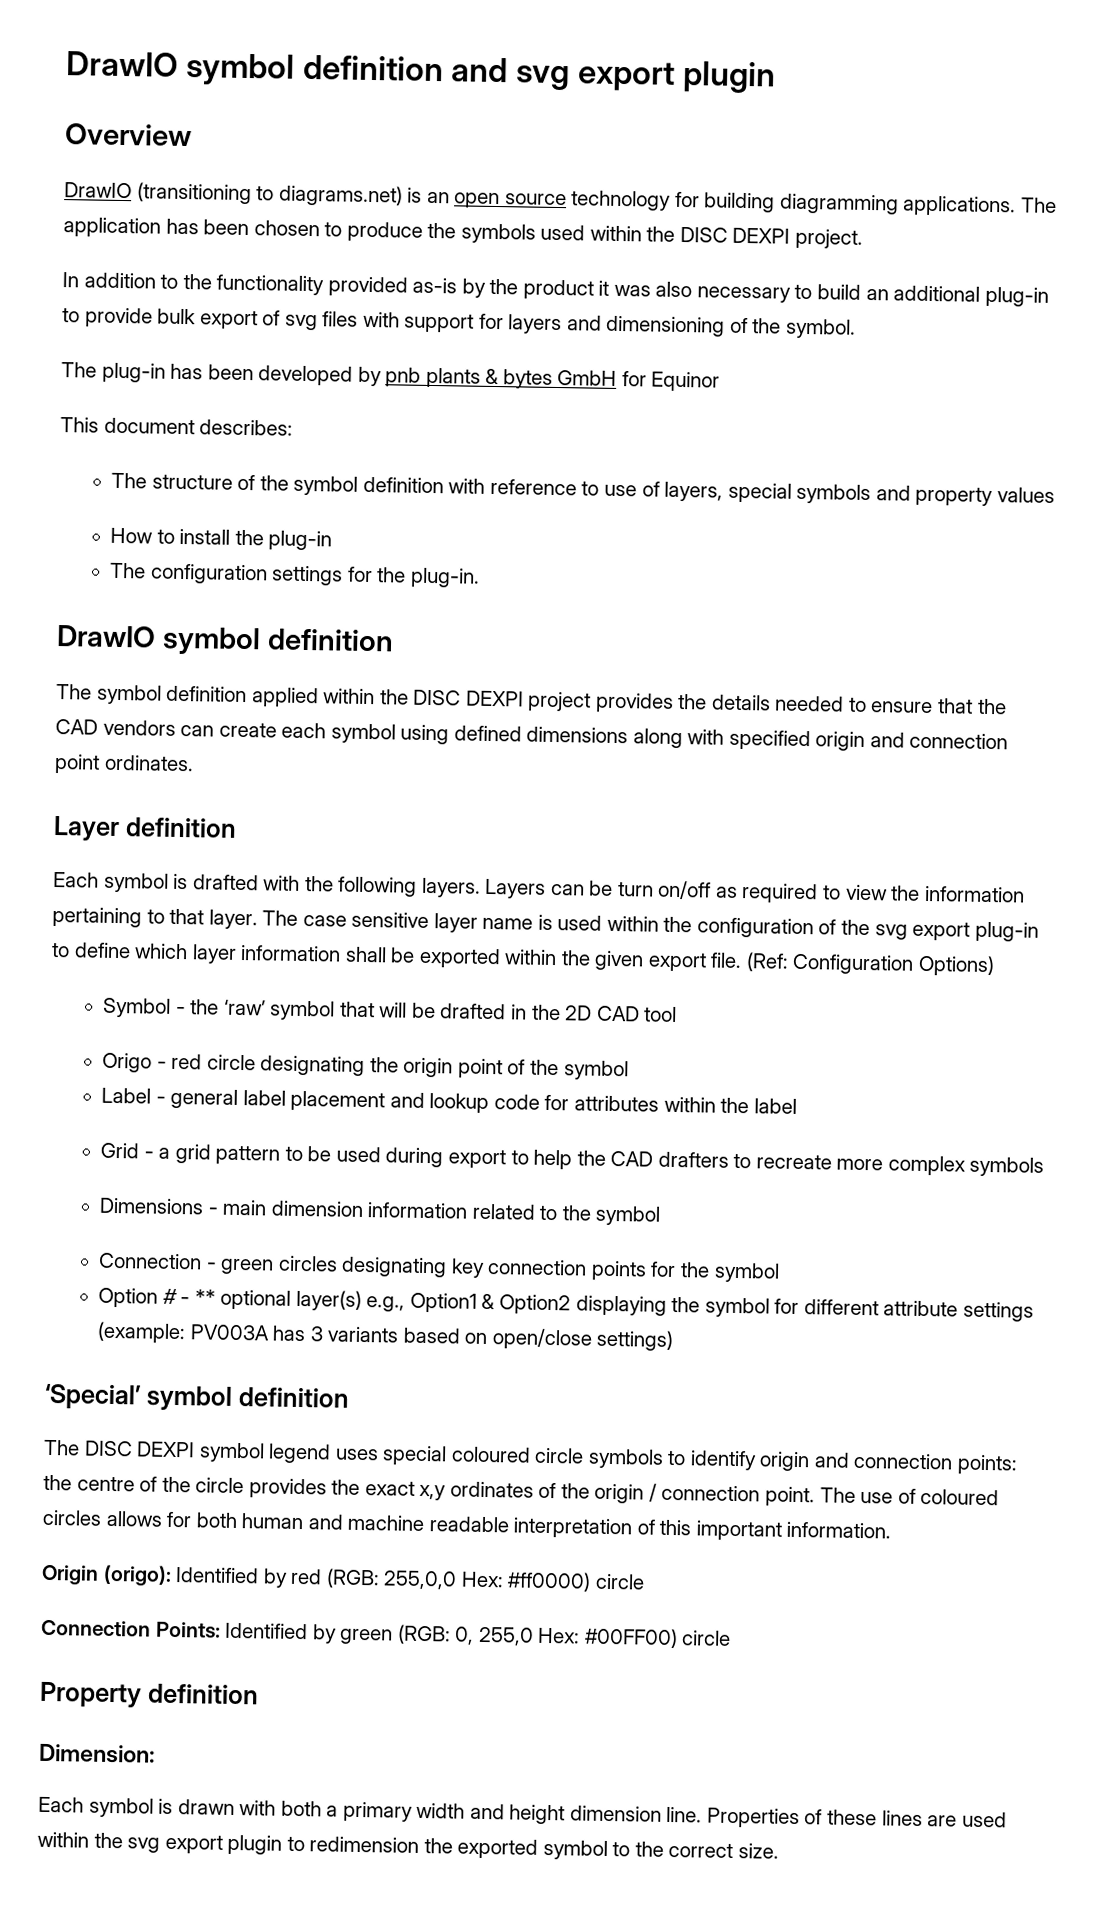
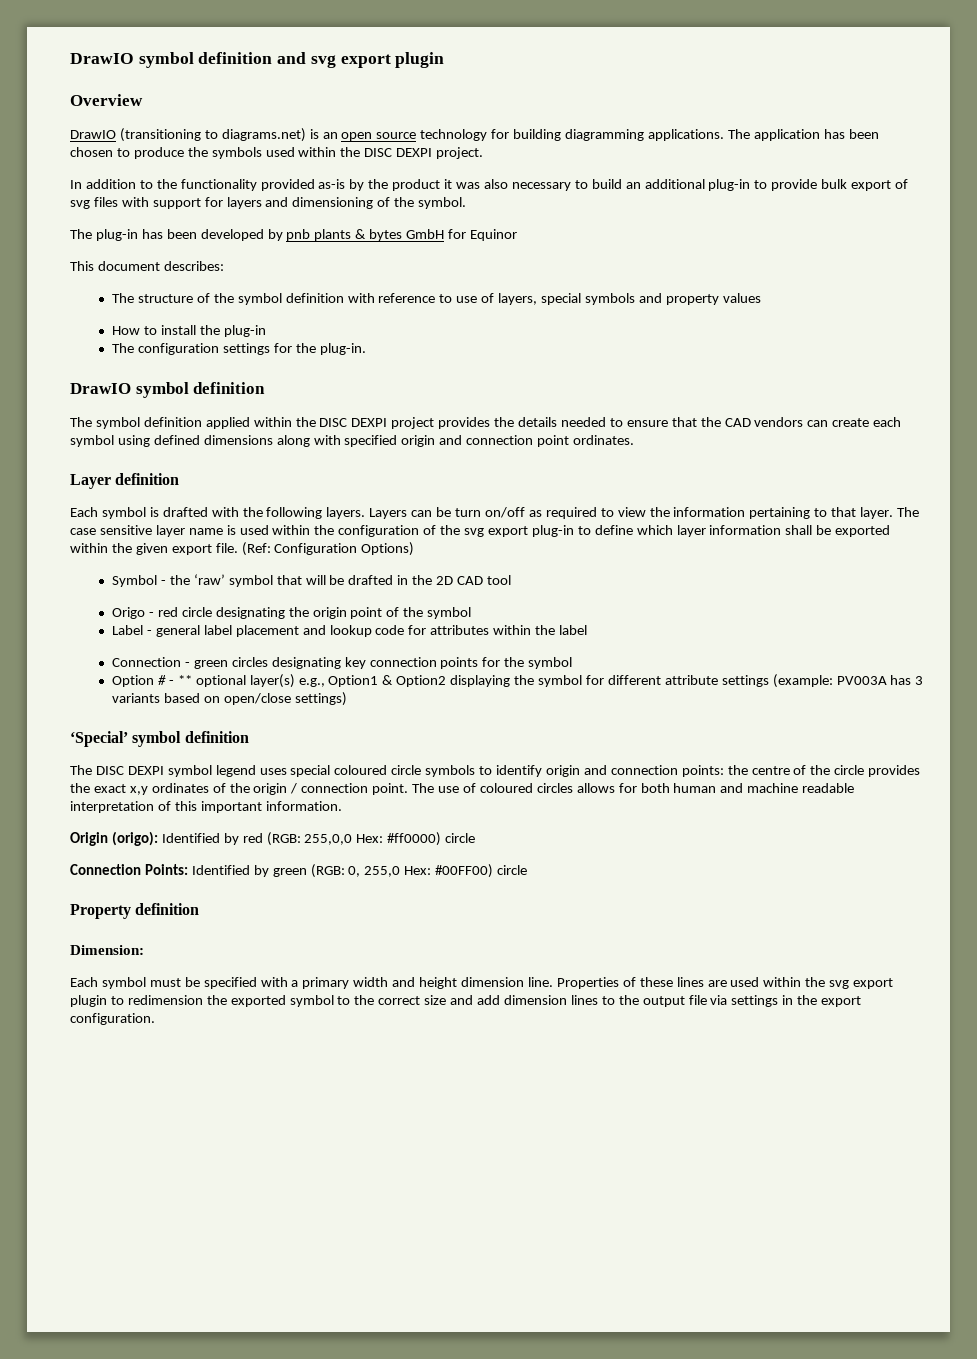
- Grid - a grid pattern to be used during export to help the CAD drafters to recreate more complex symbols
- Dimensions - main dimension information related to the symbol
- Each symbol is drawn with both a primary width and height dimension line.
+ Each symbol must be specified with a primary width and height dimension line.
- Properties of these lines are used within the svg export plugin to redimension the exported symbol to the correct size.
+ Properties of these lines are used within the svg export plugin to redimension the exported symbol to the correct size and add dimension lines to the output file via settings in the export configuration.

